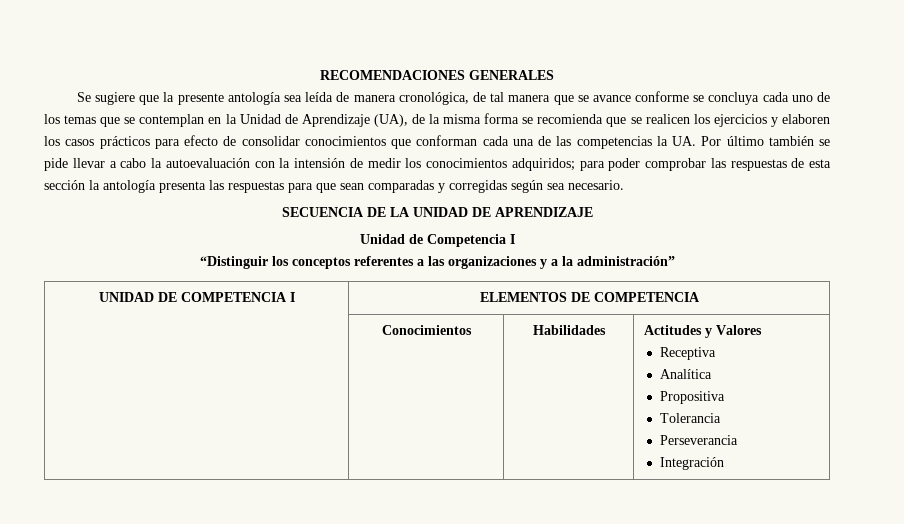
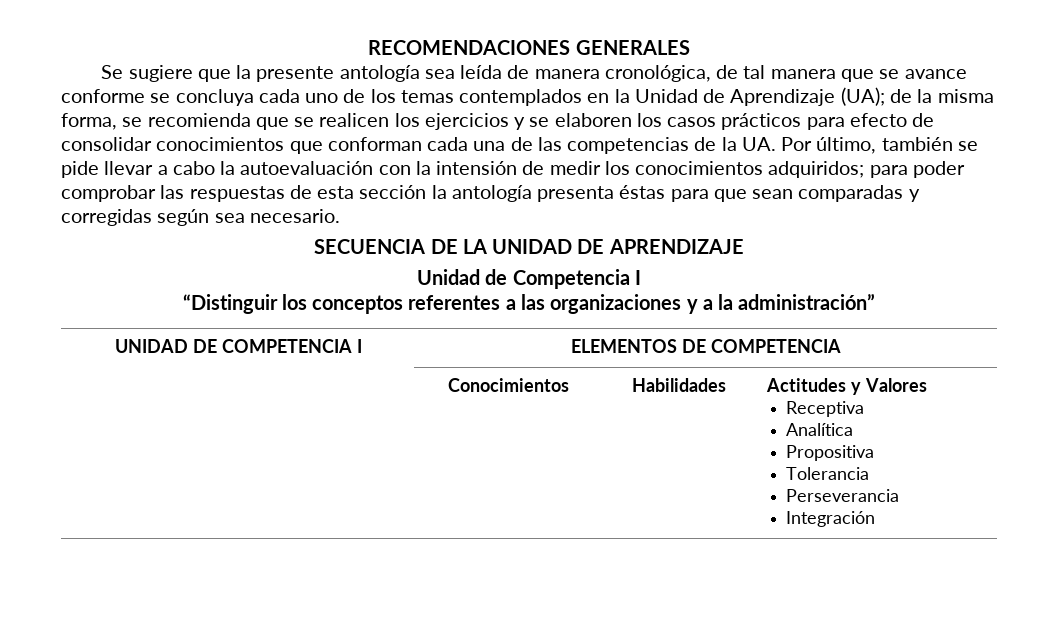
- Se sugiere que la presente antología sea leída de manera cronológica, de tal manera que se avance conforme se concluya cada uno de los temas que se contemplan en la Unidad de Aprendizaje (UA), de la misma forma se recomienda que se realicen los ejercicios y elaboren los casos prácticos para efecto de consolidar conocimientos que conforman cada una de las competencias la UA. Por último también se pide llevar a cabo la autoevaluación con la intensión de medir los conocimientos adquiridos;
+ Se sugiere que la presente antología sea leída de manera cronológica, de tal manera que se avance conforme se concluya cada uno de los temas contemplados en la Unidad de Aprendizaje (UA); de la misma forma, se recomienda que se realicen los ejercicios y se elaboren los casos prácticos para efecto de consolidar conocimientos que conforman cada una de las competencias de la UA. Por último, también se pide llevar a cabo la autoevaluación con la intensión de medir los conocimientos adquiridos;
- para poder comprobar las respuestas de esta sección la antología presenta las respuestas para que sean comparadas y corregidas según sea necesario.
+ para poder comprobar las respuestas de esta sección la antología presenta éstas para que sean comparadas y corregidas según sea necesario.

